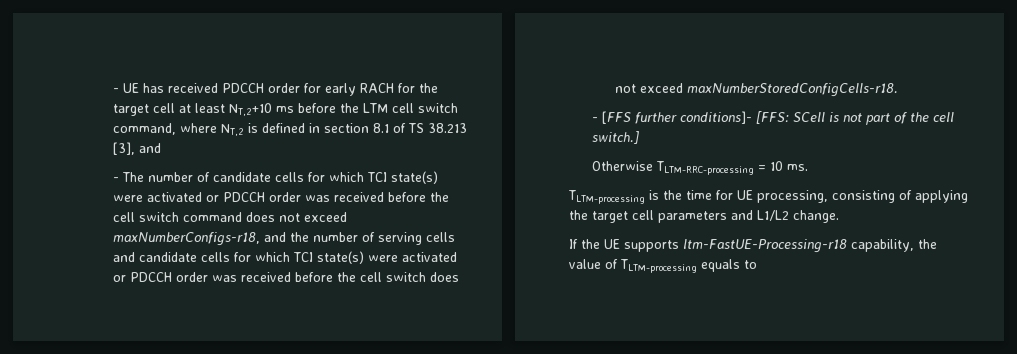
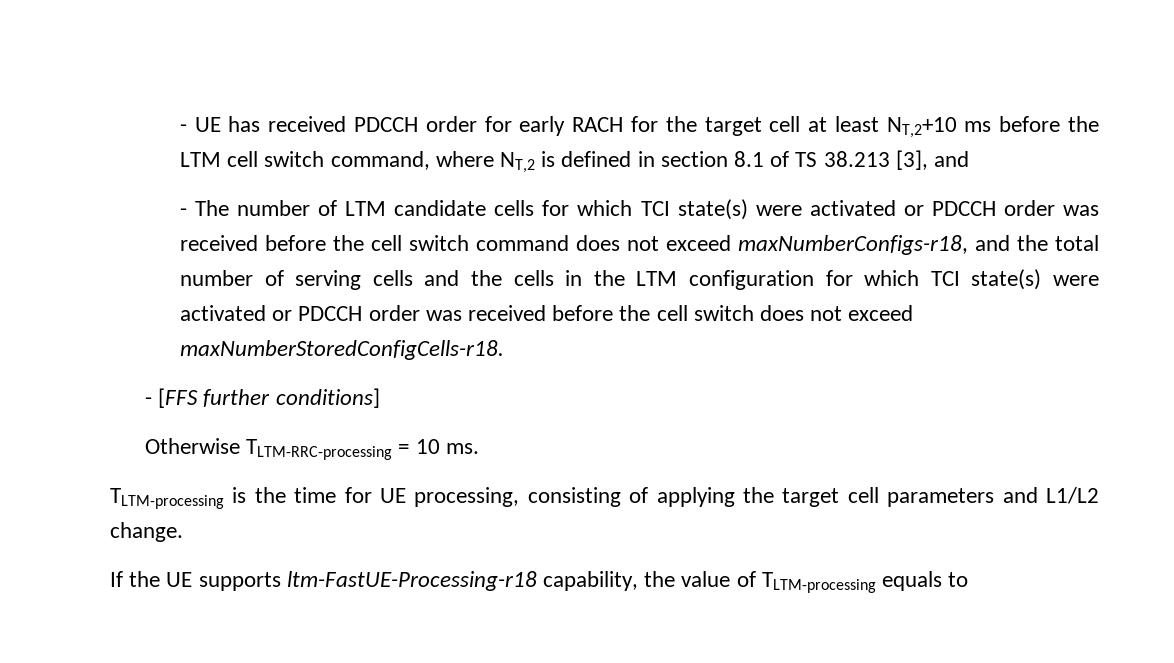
- - The number of candidate cells for which TCI state(s) were activated or PDCCH order was received before the cell switch command does not exceed maxNumberConfigs-r18, and the number of serving cells and candidate cells for which TCI state(s) were activated or PDCCH order was received before the cell switch does not exceed maxNumberStoredConfigCells-r18.
+ - The number of LTM candidate cells for which TCI state(s) were activated or PDCCH order was received before the cell switch command does not exceed maxNumberConfigs-r18, and the total number of serving cells and the cells in the LTM configuration for which TCI state(s) were activated or PDCCH order was received before the cell switch does not exceed maxNumberStoredConfigCells-r18.
- - [FFS further conditions]- [FFS: SCell is not part of the cell switch.]
+ - [FFS further conditions]

